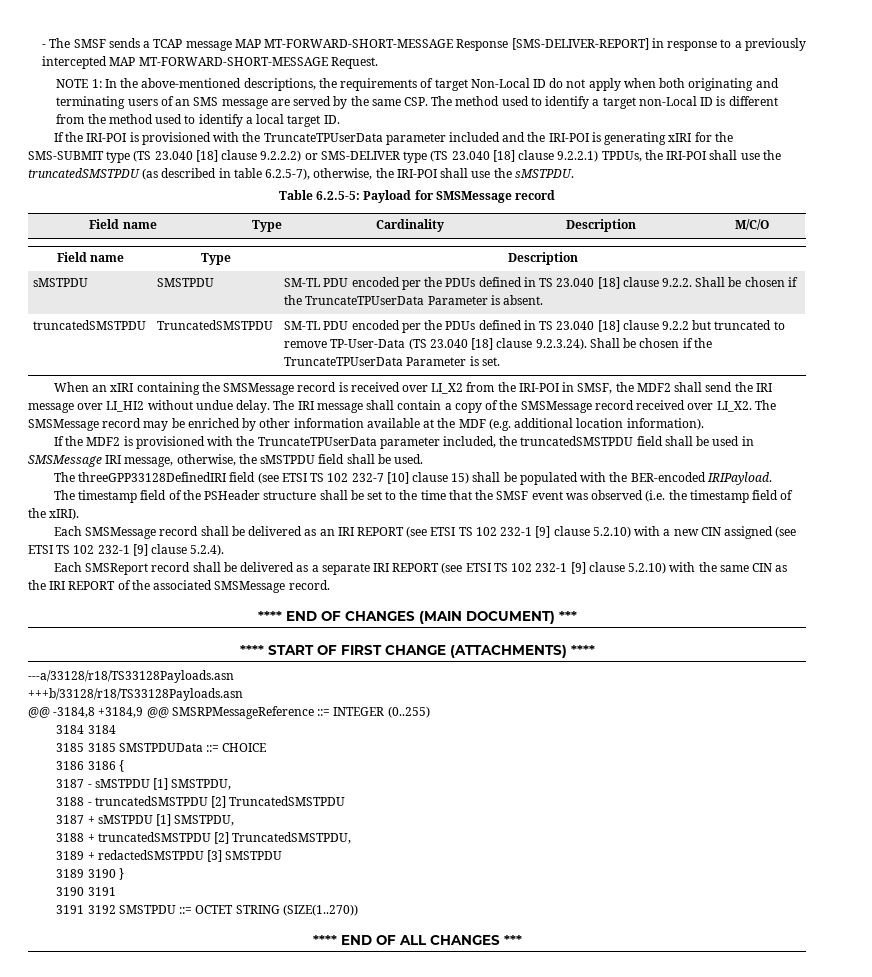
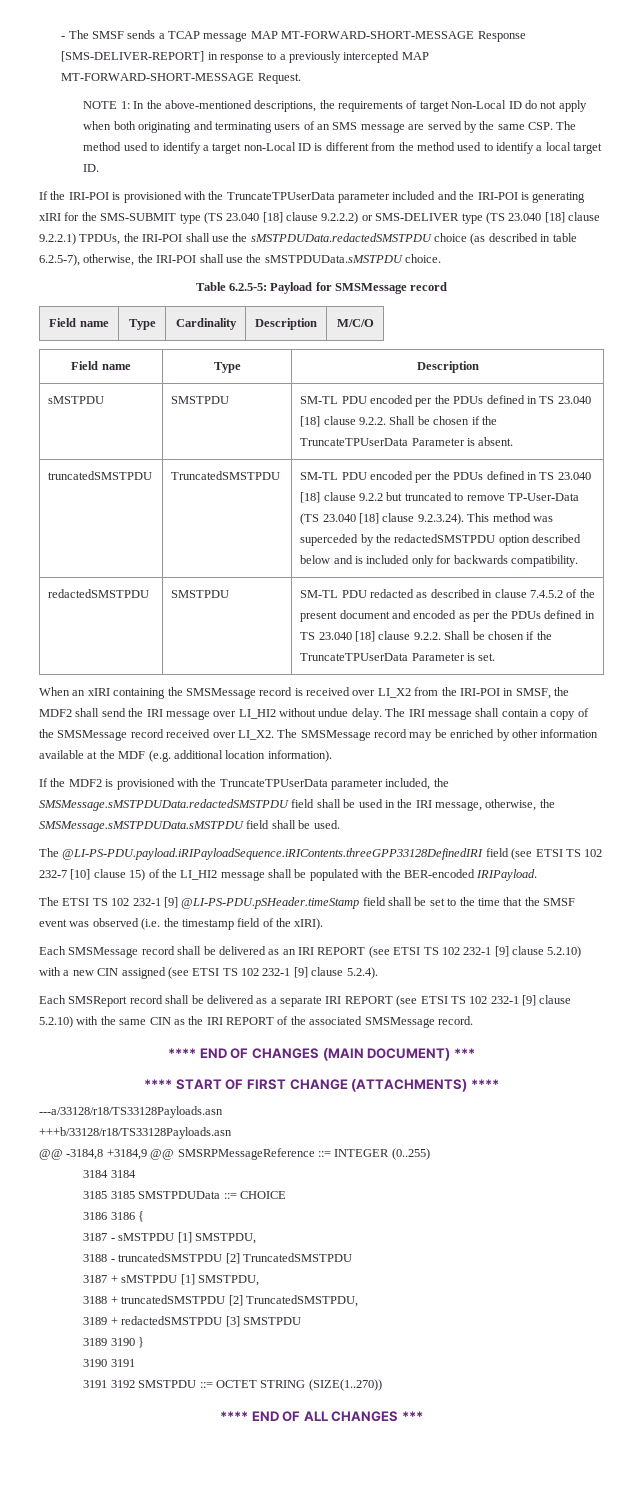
- If the IRI-POI is provisioned with the TruncateTPUserData parameter included and the IRI-POI is generating xIRI for the SMS-SUBMIT type (TS 23.040 [18] clause 9.2.2.2) or SMS-DELIVER type (TS 23.040 [18] clause 9.2.2.1) TPDUs, the IRI-POI shall use the truncatedSMSTPDU (as described in table 6.2.5-7), otherwise, the IRI-POI shall use the sMSTPDU.
+ If the IRI-POI is provisioned with the TruncateTPUserData parameter included and the IRI-POI is generating xIRI for the SMS-SUBMIT type (TS 23.040 [18] clause 9.2.2.2) or SMS-DELIVER type (TS 23.040 [18] clause 9.2.2.1) TPDUs, the IRI-POI shall use the sMSTPDUData.redactedSMSTPDU choice (as described in table 6.2.5-7), otherwise, the IRI-POI shall use the sMSTPDUData.sMSTPDU choice.
- SM-TL PDU encoded per the PDUs defined in TS 23.040 [18] clause 9.2.2 but truncated to remove TP-User-Data (TS 23.040 [18] clause 9.2.3.24). Shall be chosen if the TruncateTPUserData Parameter is set.
+ SM-TL PDU encoded per the PDUs defined in TS 23.040 [18] clause 9.2.2 but truncated to remove TP-User-Data (TS 23.040 [18] clause 9.2.3.24). This method was superceded by the redactedSMSTPDU option described below and is included only for backwards compatibility.
+ redactedSMSTPDU | SMSTPDU | SM-TL PDU redacted as described in clause 7.4.5.2 of the present document and encoded as per the PDUs defined in TS 23.040 [18] clause 9.2.2. Shall be chosen if the TruncateTPUserData Parameter is set.
- If the MDF2 is provisioned with the TruncateTPUserData parameter included, the truncatedSMSTPDU field shall be used in SMSMessage IRI message, otherwise, the sMSTPDU field shall be used.
+ If the MDF2 is provisioned with the TruncateTPUserData parameter included, the SMSMessage.sMSTPDUData.redactedSMSTPDU field shall be used in the IRI message, otherwise, the SMSMessage.sMSTPDUData.sMSTPDU field shall be used.
- The threeGPP33128DefinedIRI field (see ETSI TS 102 232-7 [10] clause 15) shall be populated with the BER-encoded IRIPayload.
+ The @LI-PS-PDU.payload.iRIPayloadSequence.iRIContents.threeGPP33128DefinedIRI field (see ETSI TS 102 232-7 [10] clause 15) of the LI_HI2 message shall be populated with the BER-encoded IRIPayload.
- The timestamp field of the PSHeader structure shall be set to the time that the SMSF event was observed (i.e. the timestamp field of the xIRI).
+ The ETSI TS 102 232-1 [9] @LI-PS-PDU.pSHeader.timeStamp field shall be set to the time that the SMSF event was observed (i.e. the timestamp field of the xIRI).

